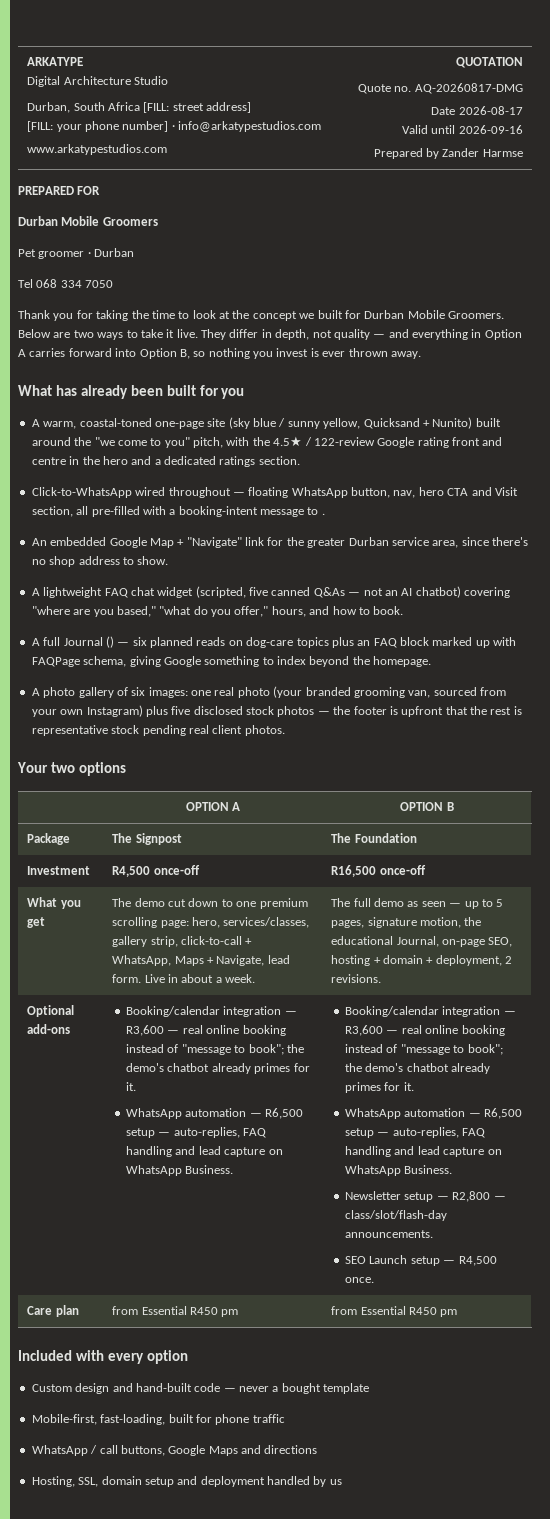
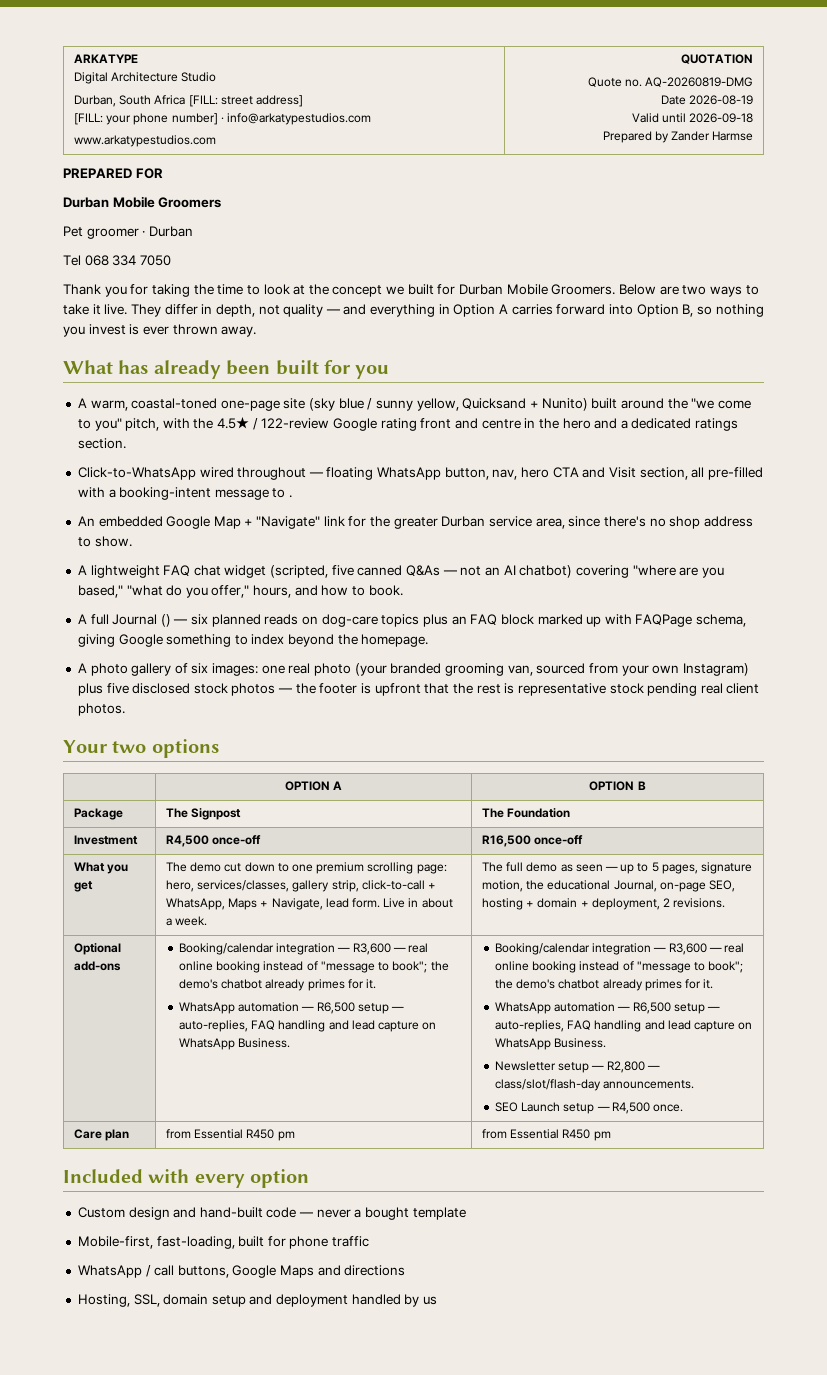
  ARKATYPE
  Digital Architecture Studio
  Durban, South Africa [FILL: street address]
  [FILL: your phone number] · info@arkatypestudios.com
  www.arkatypestudios.com | QUOTATION
- Quote no. AQ-20260817-DMG
- Date 2026-08-17
- Valid until 2026-09-16
+ Quote no. AQ-20260819-DMG
+ Date 2026-08-19
+ Valid until 2026-09-18

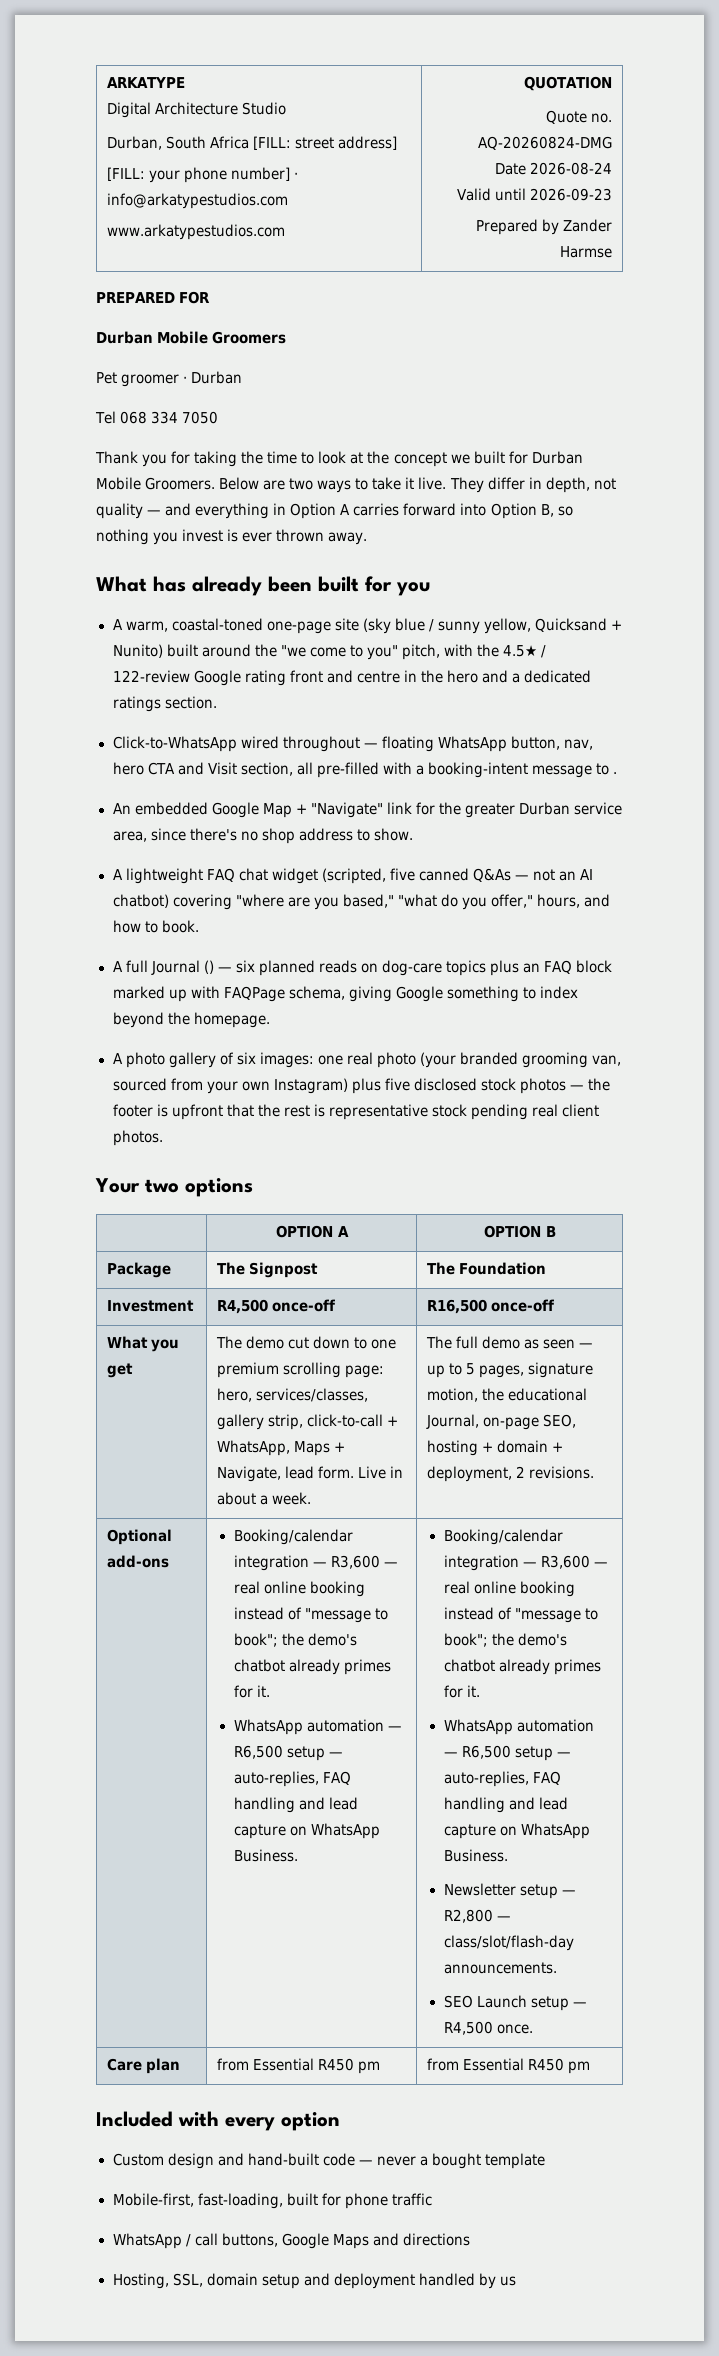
  ARKATYPE
  Digital Architecture Studio
  Durban, South Africa [FILL: street address]
  [FILL: your phone number] · info@arkatypestudios.com
  www.arkatypestudios.com | QUOTATION
- Quote no. AQ-20260819-DMG
- Date 2026-08-19
- Valid until 2026-09-18
+ Quote no. AQ-20260824-DMG
+ Date 2026-08-24
+ Valid until 2026-09-23

